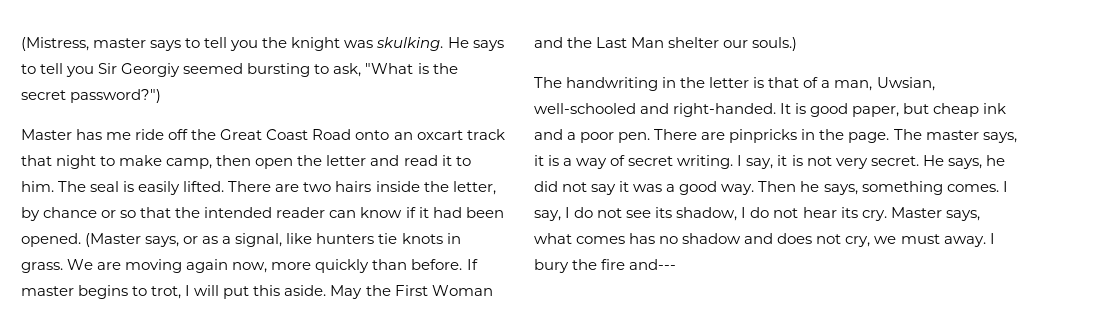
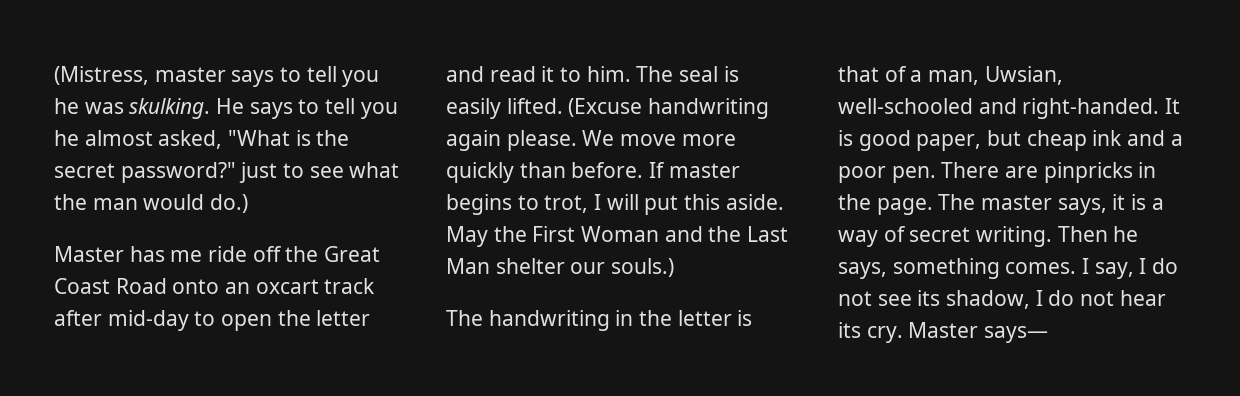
- (Mistress, master says to tell you the knight was skulking.
+ (Mistress, master says to tell you he was skulking.
- He says to tell you Sir Georgiy seemed bursting to ask, "What is the secret password?")
+ He says to tell you he almost asked, "What is the secret password?" just to see what the man would do.)
- Master has me ride off the Great Coast Road onto an oxcart track that night to make camp, then open the letter and read it to him.
+ Master has me ride off the Great Coast Road onto an oxcart track after mid-day to open the letter and read it to him.
- There are two hairs inside the letter, by chance or so that the intended reader can know if it had been opened. (Master says, or as a signal, like hunters tie knots in grass. We are moving again now, more quickly than before.
+ (Excuse handwriting again please. We move more quickly than before.
- I say, it is not very secret. He says, he did not say it was a good way.
- Master says, what comes has no shadow and does not cry, we must away. I bury the fire and---
+ Master says—

